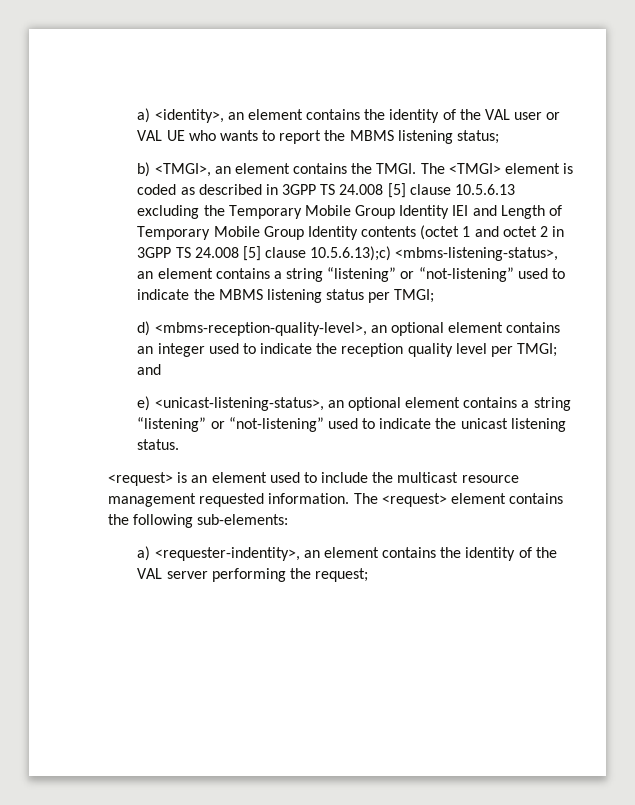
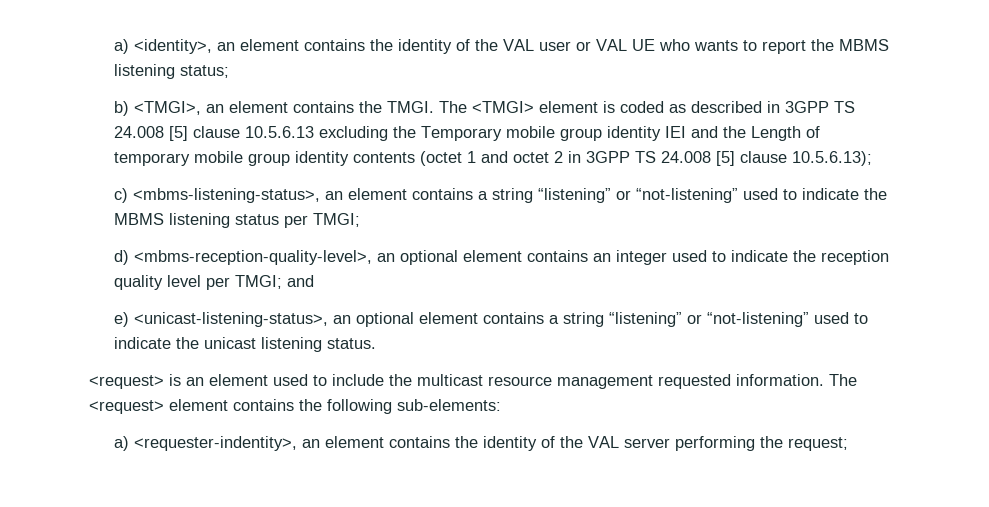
- The <TMGI> element is coded as described in 3GPP TS 24.008 [5] clause 10.5.6.13 excluding the Temporary Mobile Group Identity IEI and Length of Temporary Mobile Group Identity contents (octet 1 and octet 2 in 3GPP TS 24.008 [5] clause 10.5.6.13);c) <mbms-listening-status>, an element contains a string “listening” or “not-listening” used to indicate the MBMS listening status per TMGI;
+ The <TMGI> element is coded as described in 3GPP TS 24.008 [5] clause 10.5.6.13 excluding the Temporary mobile group identity IEI and the Length of temporary mobile group identity contents (octet 1 and octet 2 in 3GPP TS 24.008 [5] clause 10.5.6.13);
+ c) <mbms-listening-status>, an element contains a string “listening” or “not-listening” used to indicate the MBMS listening status per TMGI;

